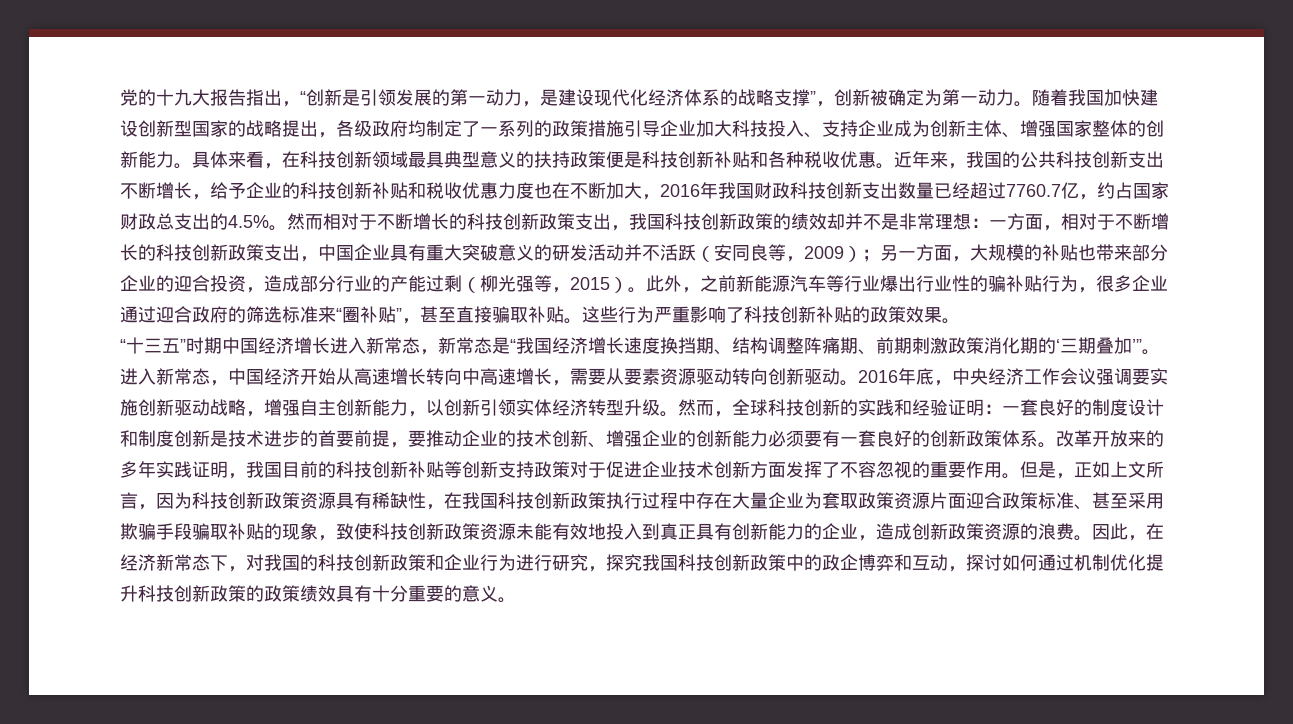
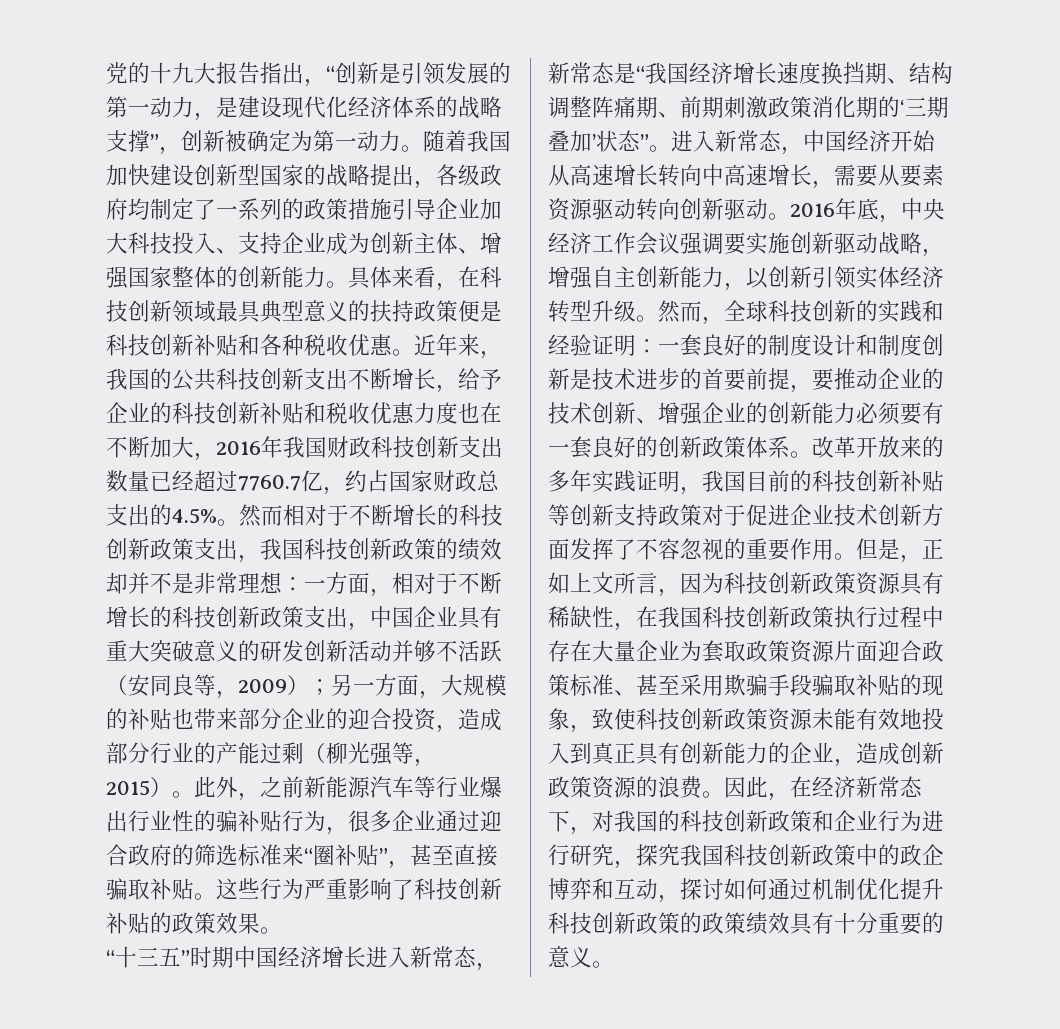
- 一方面，相对于不断增长的科技创新政策支出，中国企业具有重大突破意义的研发活动并不活跃（安同良等，2009）；
+ 一方面，相对于不断增长的科技创新政策支出，中国企业具有重大突破意义的研发创新活动并够不活跃（安同良等，2009）；
- “十三五”时期中国经济增长进入新常态，新常态是“我国经济增长速度换挡期、结构调整阵痛期、前期刺激政策消化期的‘三期叠加’”。
+ “十三五”时期中国经济增长进入新常态，新常态是“我国经济增长速度换挡期、结构调整阵痛期、前期刺激政策消化期的‘三期叠加’状态”。

